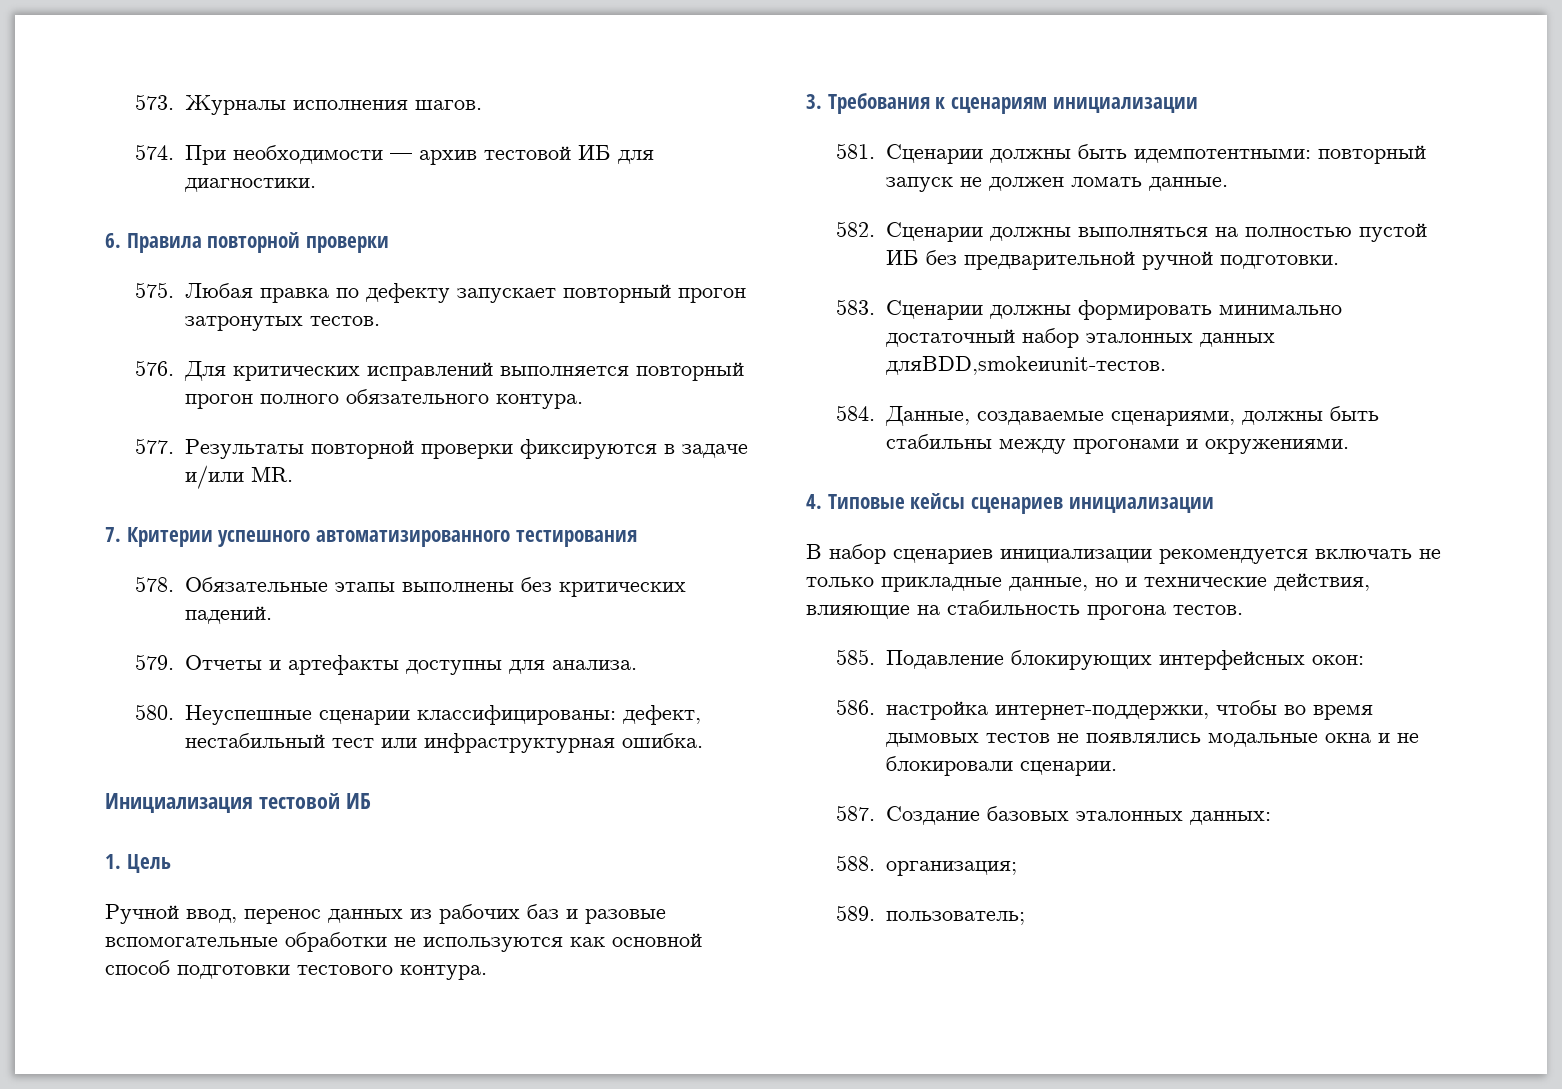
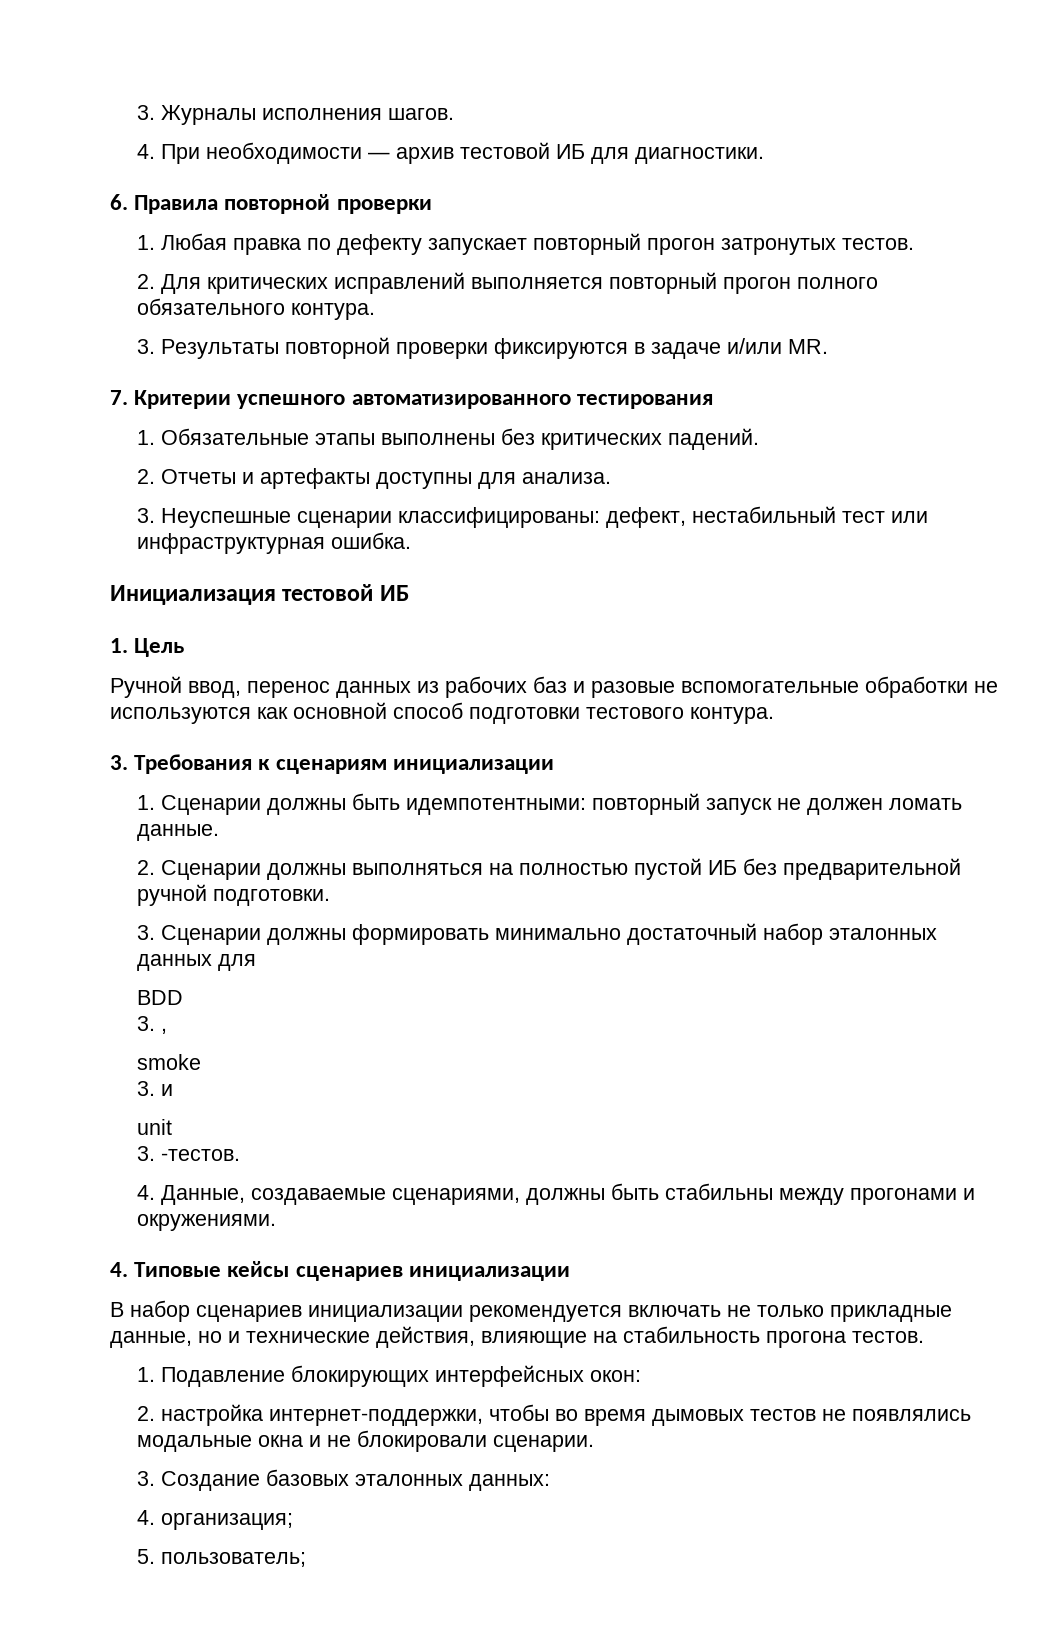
- 573. Журналы исполнения шагов.
+ 3. Журналы исполнения шагов.
- 574. При необходимости — архив тестовой ИБ для диагностики.
+ 4. При необходимости — архив тестовой ИБ для диагностики.
- 575. Любая правка по дефекту запускает повторный прогон затронутых тестов.
+ 1. Любая правка по дефекту запускает повторный прогон затронутых тестов.
- 576. Для критических исправлений выполняется повторный прогон полного обязательного контура.
+ 2. Для критических исправлений выполняется повторный прогон полного обязательного контура.
- 577. Результаты повторной проверки фиксируются в задаче и/или MR.
+ 3. Результаты повторной проверки фиксируются в задаче и/или MR.
- 578. Обязательные этапы выполнены без критических падений.
+ 1. Обязательные этапы выполнены без критических падений.
- 579. Отчеты и артефакты доступны для анализа.
+ 2. Отчеты и артефакты доступны для анализа.
- 580. Неуспешные сценарии классифицированы: дефект, нестабильный тест или инфраструктурная ошибка.
+ 3. Неуспешные сценарии классифицированы: дефект, нестабильный тест или инфраструктурная ошибка.
- 581. Сценарии должны быть идемпотентными: повторный запуск не должен ломать данные.
+ 1. Сценарии должны быть идемпотентными: повторный запуск не должен ломать данные.
- 582. Сценарии должны выполняться на полностью пустой ИБ без предварительной ручной подготовки.
+ 2. Сценарии должны выполняться на полностью пустой ИБ без предварительной ручной подготовки.
- 583. Сценарии должны формировать минимально достаточный набор эталонных данных дляBDD,smokeиunit-тестов.
- 584. Данные, создаваемые сценариями, должны быть стабильны между прогонами и окружениями.
+ 3. Сценарии должны формировать минимально достаточный набор эталонных данных для
+ BDD
+ 3. ,
+ smoke
+ 3. и
+ unit
+ 3. -тестов.
+ 4. Данные, создаваемые сценариями, должны быть стабильны между прогонами и окружениями.
- 585. Подавление блокирующих интерфейсных окон:
+ 1. Подавление блокирующих интерфейсных окон:
- 586. настройка интернет-поддержки, чтобы во время дымовых тестов не появлялись модальные окна и не блокировали сценарии.
+ 2. настройка интернет-поддержки, чтобы во время дымовых тестов не появлялись модальные окна и не блокировали сценарии.
- 587. Создание базовых эталонных данных:
+ 3. Создание базовых эталонных данных:
- 588. организация;
+ 4. организация;
- 589. пользователь;
+ 5. пользователь;

